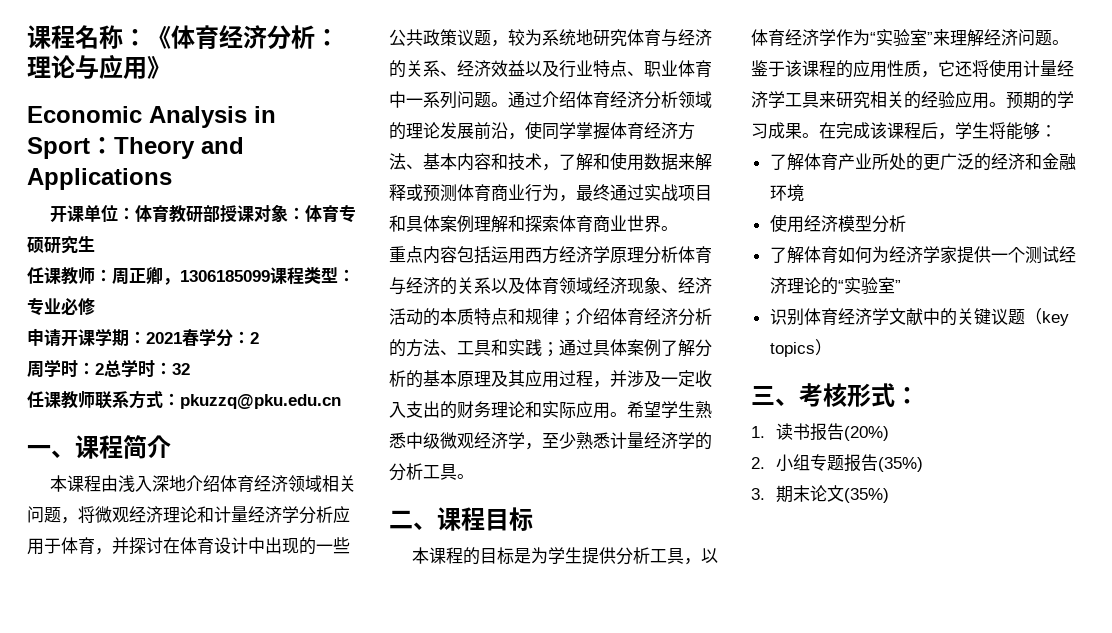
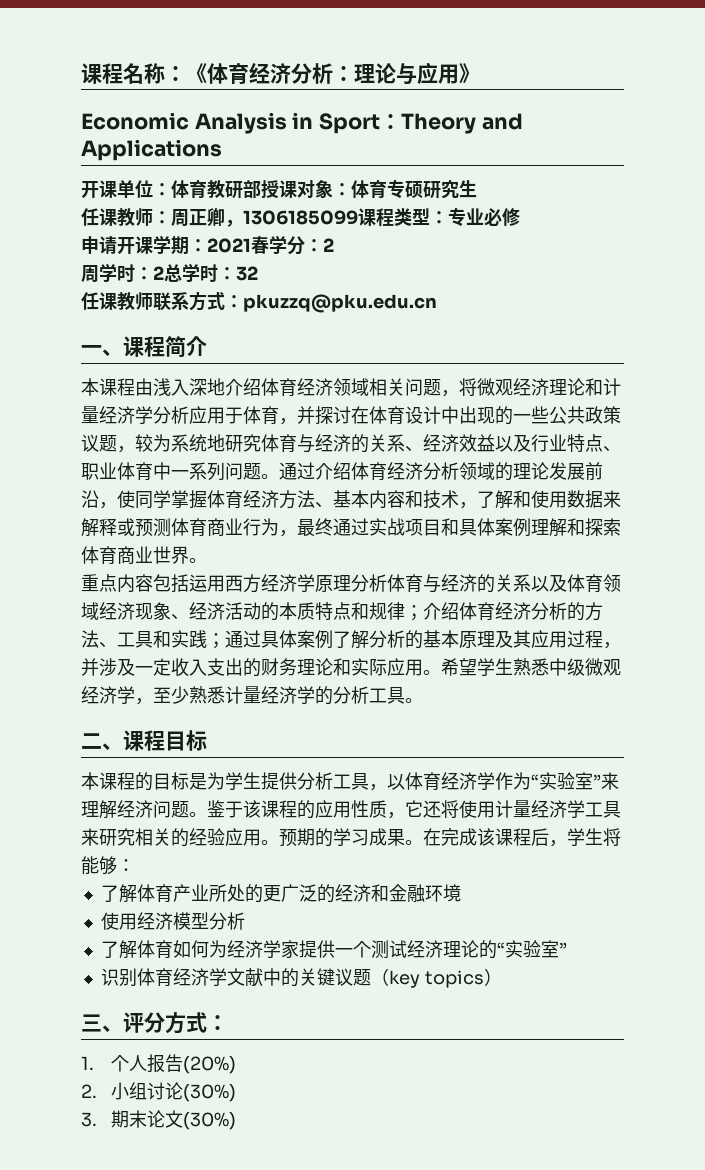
- 三、考核形式：
+ 三、评分方式：
- 1.读书报告(20%)
+ 1.个人报告(20%)
- 2.小组专题报告(35%)
+ 2.小组讨论(30%)
- 3.期末论文(35%)
+ 3.期末论文(30%)

